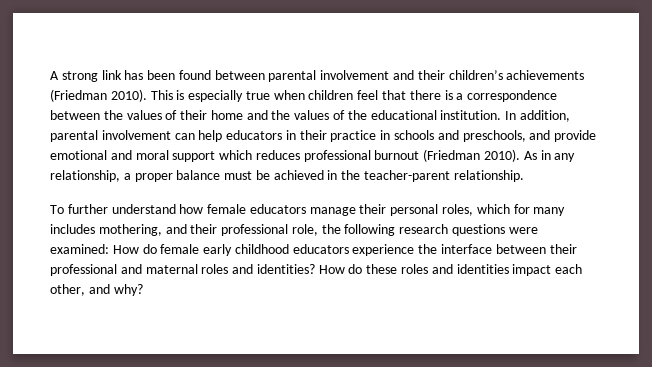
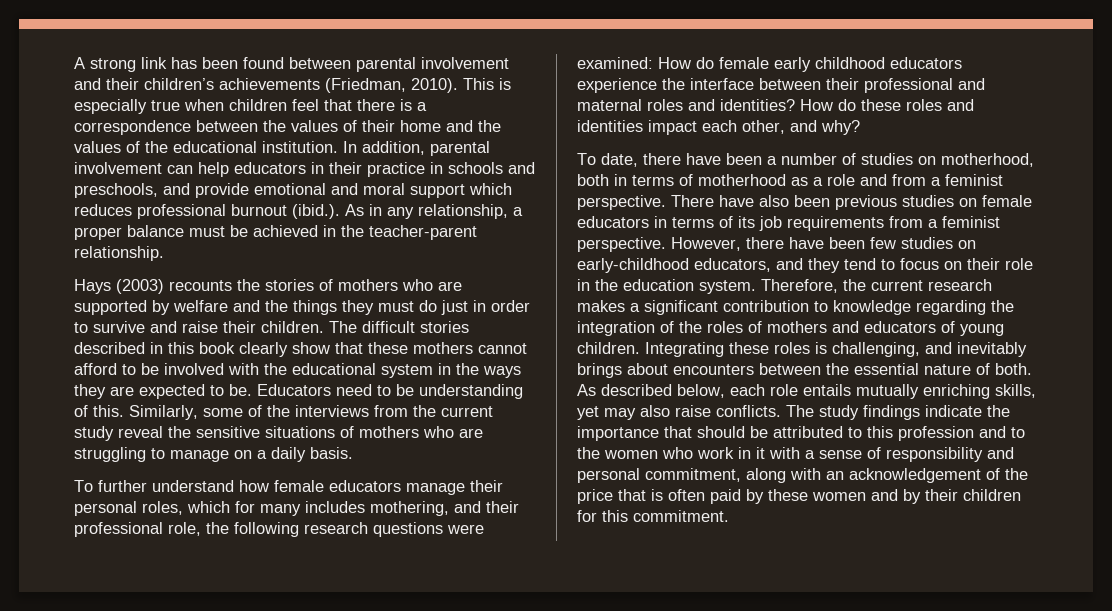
- A strong link has been found between parental involvement and their children’s achievements (Friedman 2010).
+ A strong link has been found between parental involvement and their children’s achievements (Friedman, 2010).
- In addition, parental involvement can help educators in their practice in schools and preschools, and provide emotional and moral support which reduces professional burnout (Friedman 2010). As in any relationship, a proper balance must be achieved in the teacher-parent relationship.
+ In addition, parental involvement can help educators in their practice in schools and preschools, and provide emotional and moral support which reduces professional burnout (ibid.). As in any relationship, a proper balance must be achieved in the teacher-parent relationship.
+ Hays (2003) recounts the stories of mothers who are supported by welfare and the things they must do just in order to survive and raise their children. The difficult stories described in this book clearly show that these mothers cannot afford to be involved with the educational system in the ways they are expected to be. Educators need to be understanding of this. Similarly, some of the interviews from the current study reveal the sensitive situations of mothers who are struggling to manage on a daily basis.
+ To date, there have been a number of studies on motherhood, both in terms of motherhood as a role and from a feminist perspective. There have also been previous studies on female educators in terms of its job requirements from a feminist perspective. However, there have been few studies on early-childhood educators, and they tend to focus on their role in the education system. Therefore, the current research makes a significant contribution to knowledge regarding the integration of the roles of mothers and educators of young children. Integrating these roles is challenging, and inevitably brings about encounters between the essential nature of both. As described below, each role entails mutually enriching skills, yet may also raise conflicts. The study findings indicate the importance that should be attributed to this profession and to the women who work in it with a sense of responsibility and personal commitment, along with an acknowledgement of the price that is often paid by these women and by their children for this commitment.

